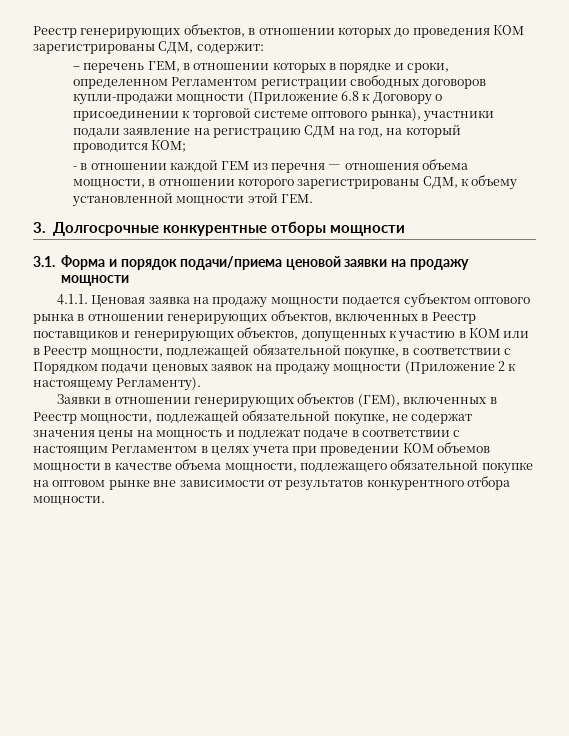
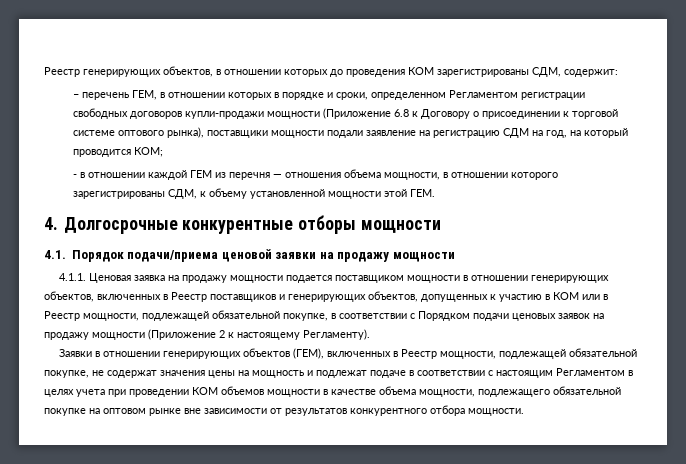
- – перечень ГЕМ, в отношении которых в порядке и сроки, определенном Регламентом регистрации свободных договоров купли-продажи мощности (Приложение 6.8 к Договору о присоединении к торговой системе оптового рынка), участники подали заявление на регистрацию СДМ на год, на который проводится КОМ;
+ – перечень ГЕМ, в отношении которых в порядке и сроки, определенном Регламентом регистрации свободных договоров купли-продажи мощности (Приложение 6.8 к Договору о присоединении к торговой системе оптового рынка), поставщики мощности подали заявление на регистрацию СДМ на год, на который проводится КОМ;
- 3. Долгосрочные конкурентные отборы мощности
+ 4. Долгосрочные конкурентные отборы мощности
- 3.1. Форма и порядок подачи/приема ценовой заявки на продажу мощности
+ 4.1. Порядок подачи/приема ценовой заявки на продажу мощности
- 4.1.1. Ценовая заявка на продажу мощности подается субъектом оптового рынка в отношении генерирующих объектов, включенных в Реестр поставщиков и генерирующих объектов, допущенных к участию в КОМ или в Реестр мощности, подлежащей обязательной покупке, в соответствии с Порядком подачи ценовых заявок на продажу мощности (Приложение 2 к настоящему Регламенту).
+ 4.1.1. Ценовая заявка на продажу мощности подается поставщиком мощности в отношении генерирующих объектов, включенных в Реестр поставщиков и генерирующих объектов, допущенных к участию в КОМ или в Реестр мощности, подлежащей обязательной покупке, в соответствии с Порядком подачи ценовых заявок на продажу мощности (Приложение 2 к настоящему Регламенту).

